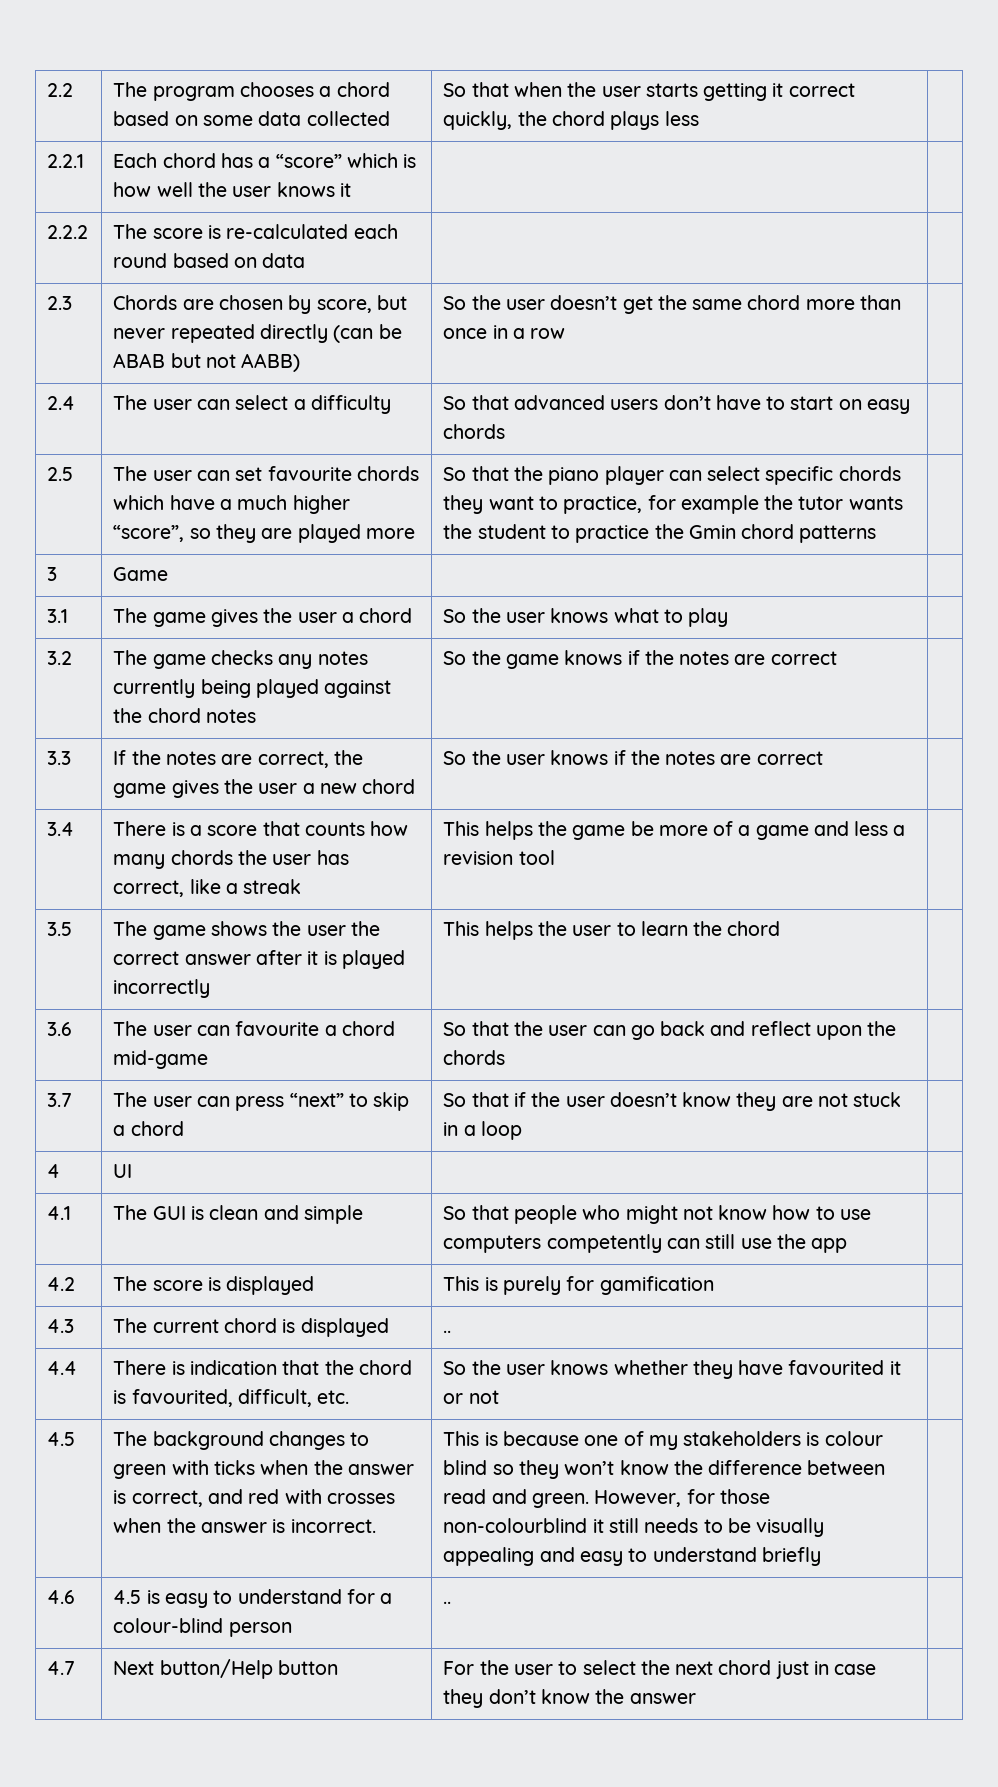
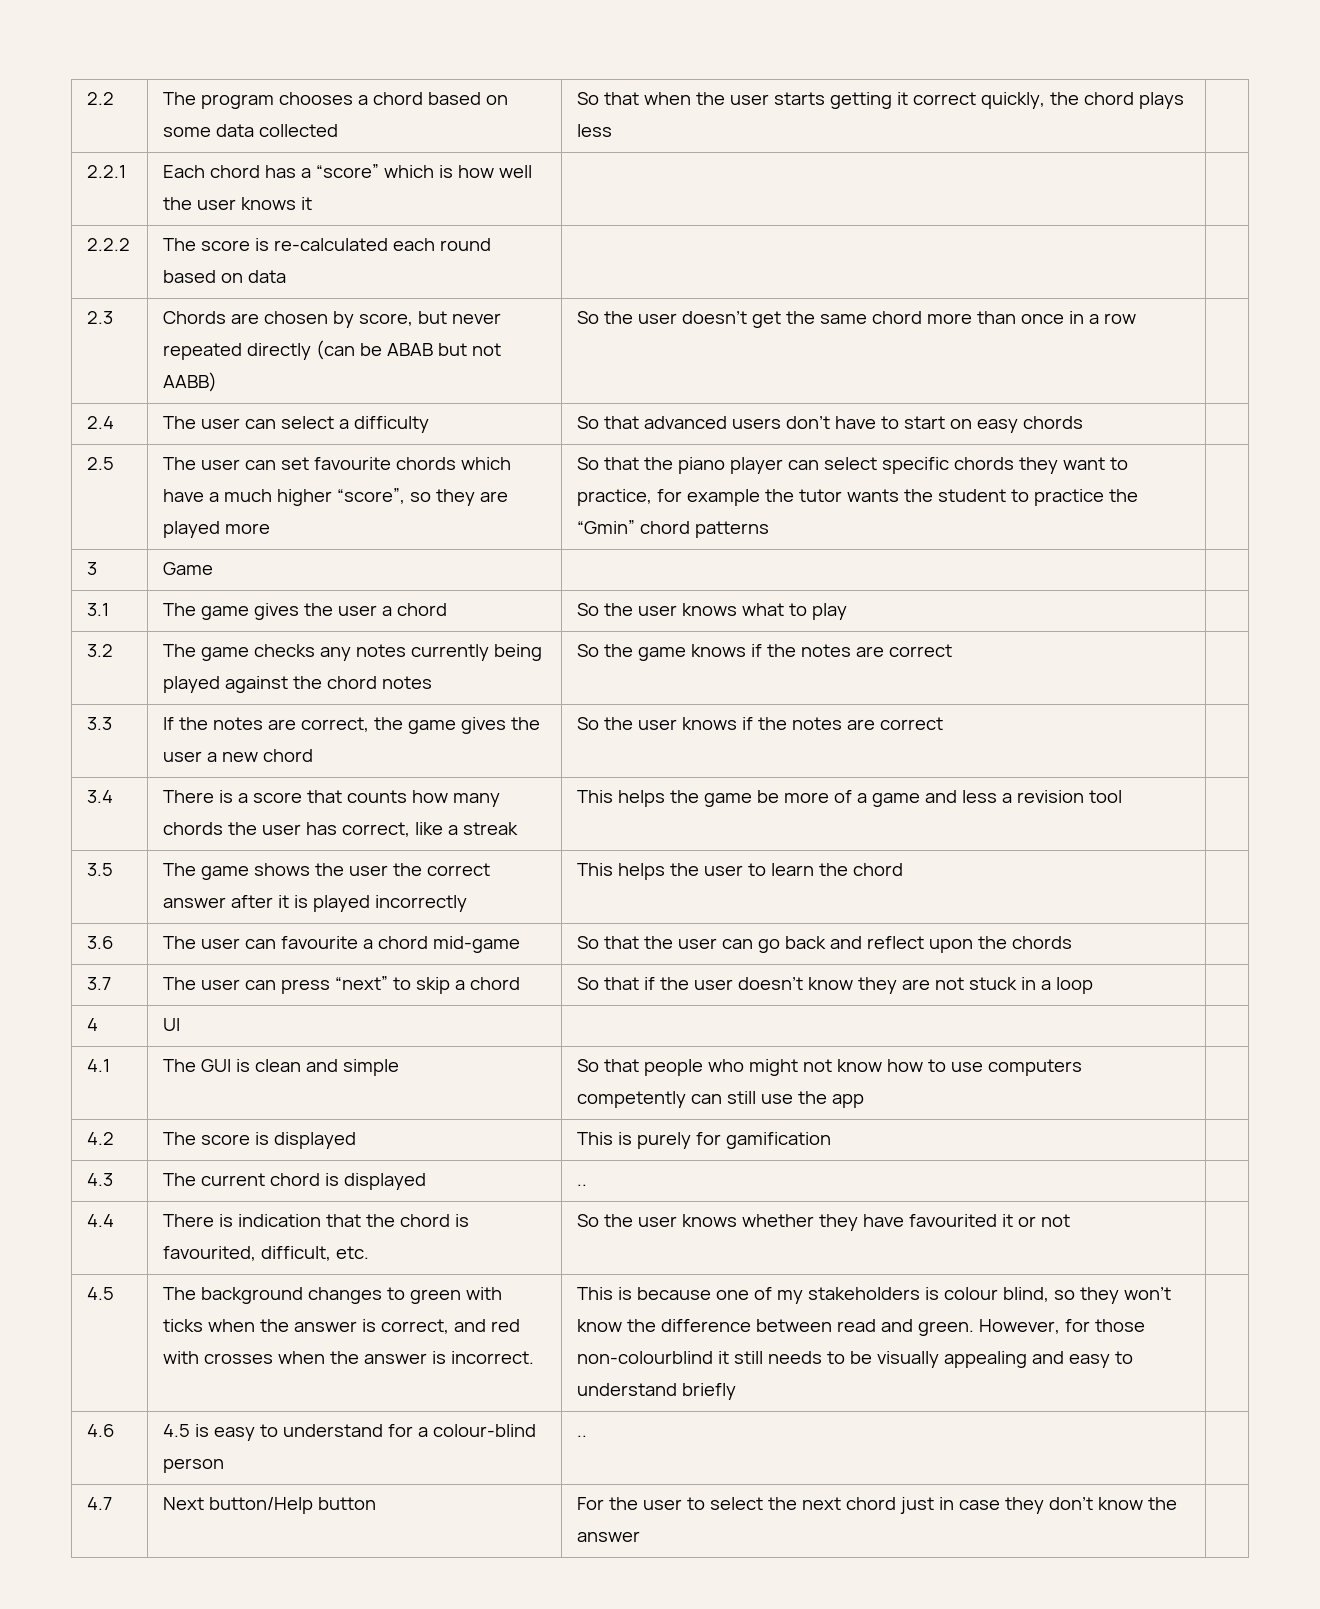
- So that the piano player can select specific chords they want to practice, for example the tutor wants the student to practice the Gmin chord patterns
+ So that the piano player can select specific chords they want to practice, for example the tutor wants the student to practice the “Gmin” chord patterns
- This is because one of my stakeholders is colour blind so they won’t know the difference between read and green.
+ This is because one of my stakeholders is colour blind, so they won’t know the difference between read and green.

